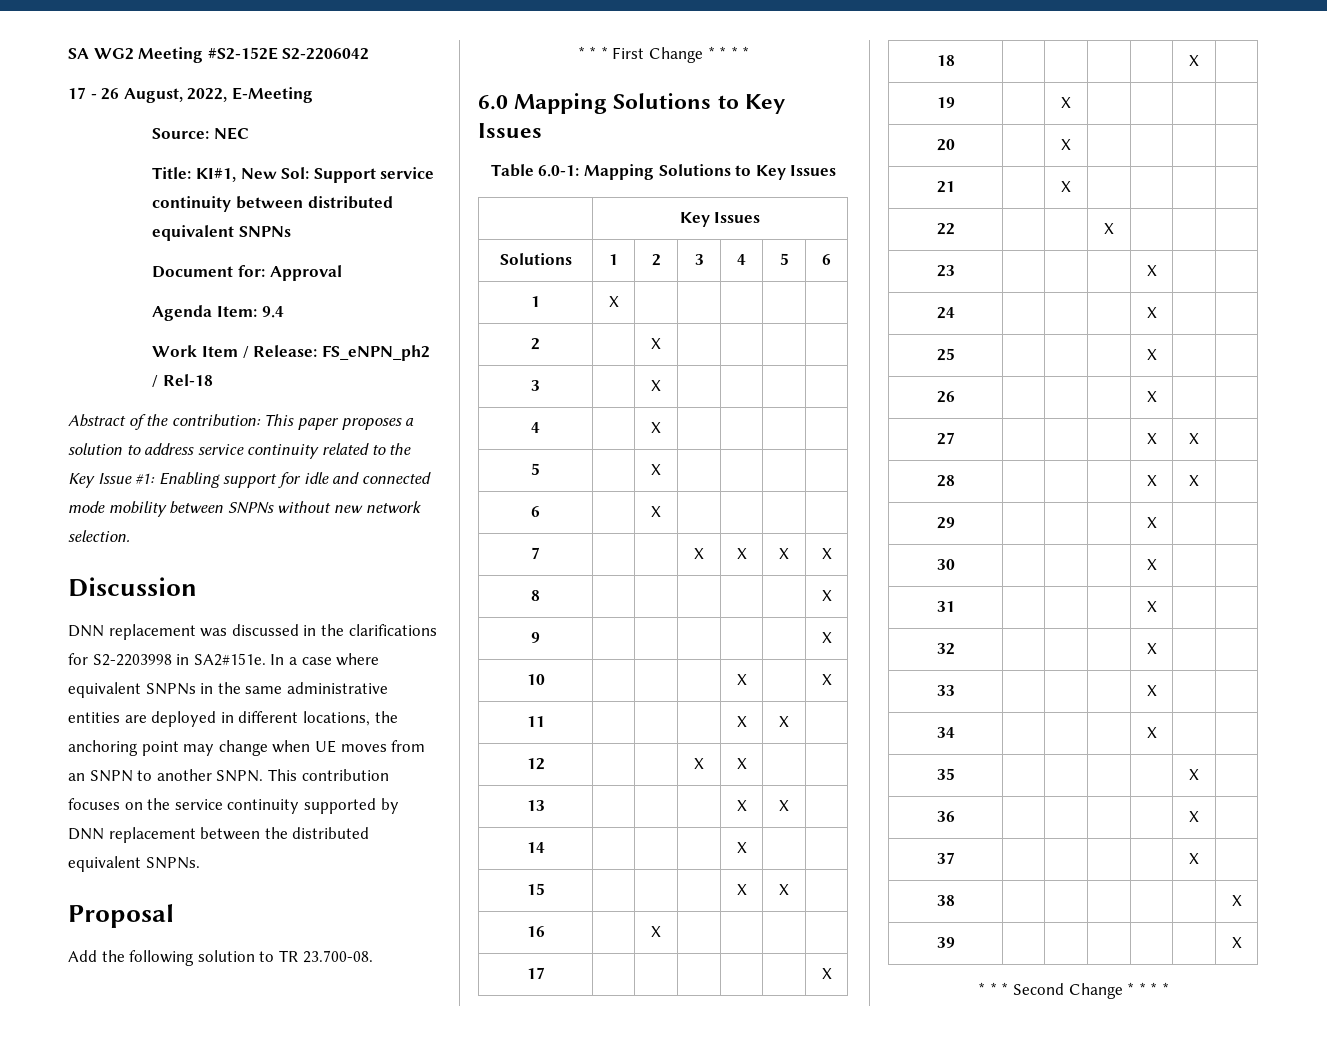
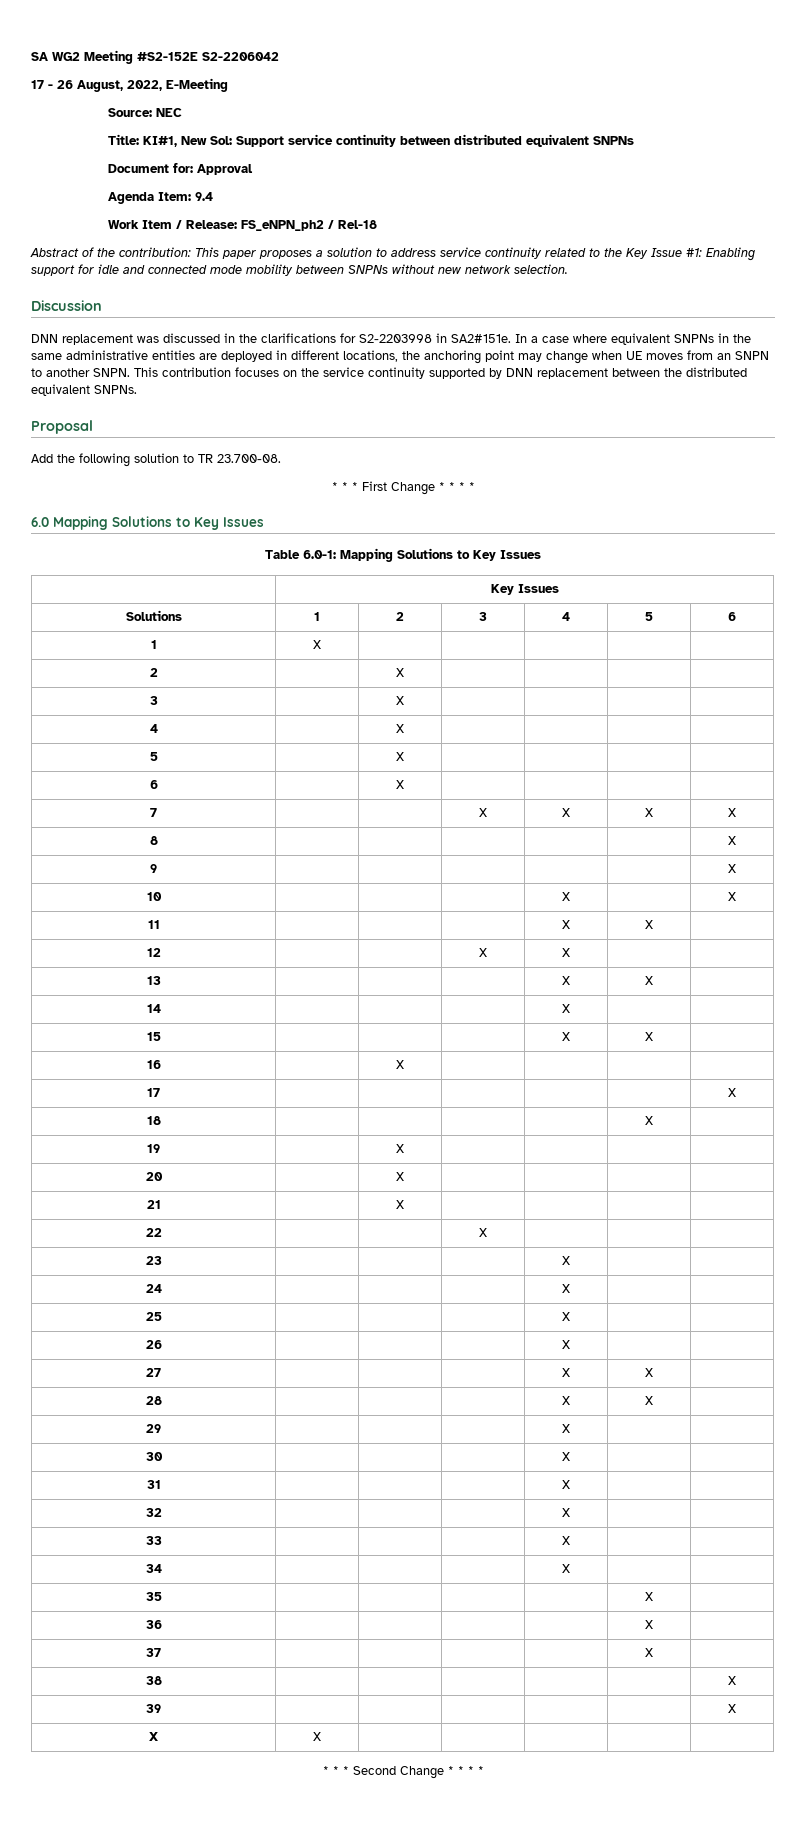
+ X | X | | | | |

